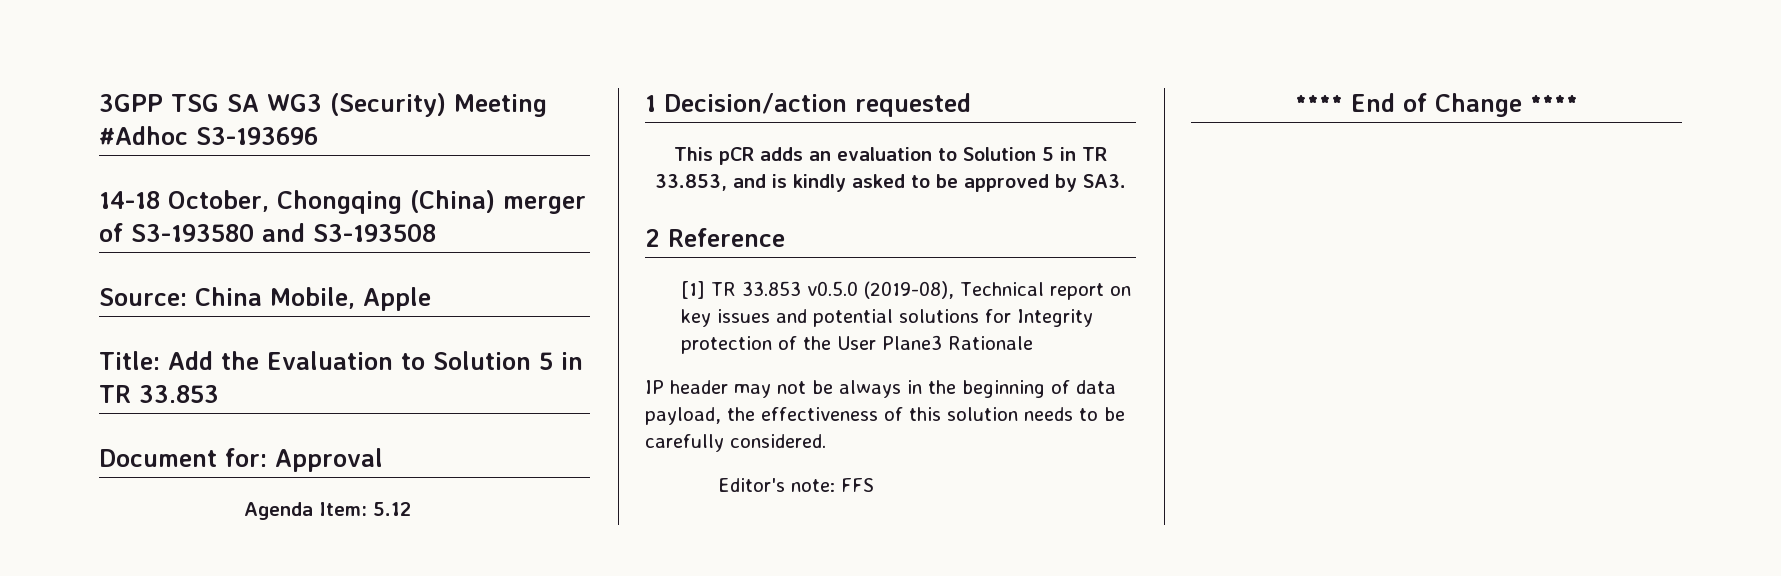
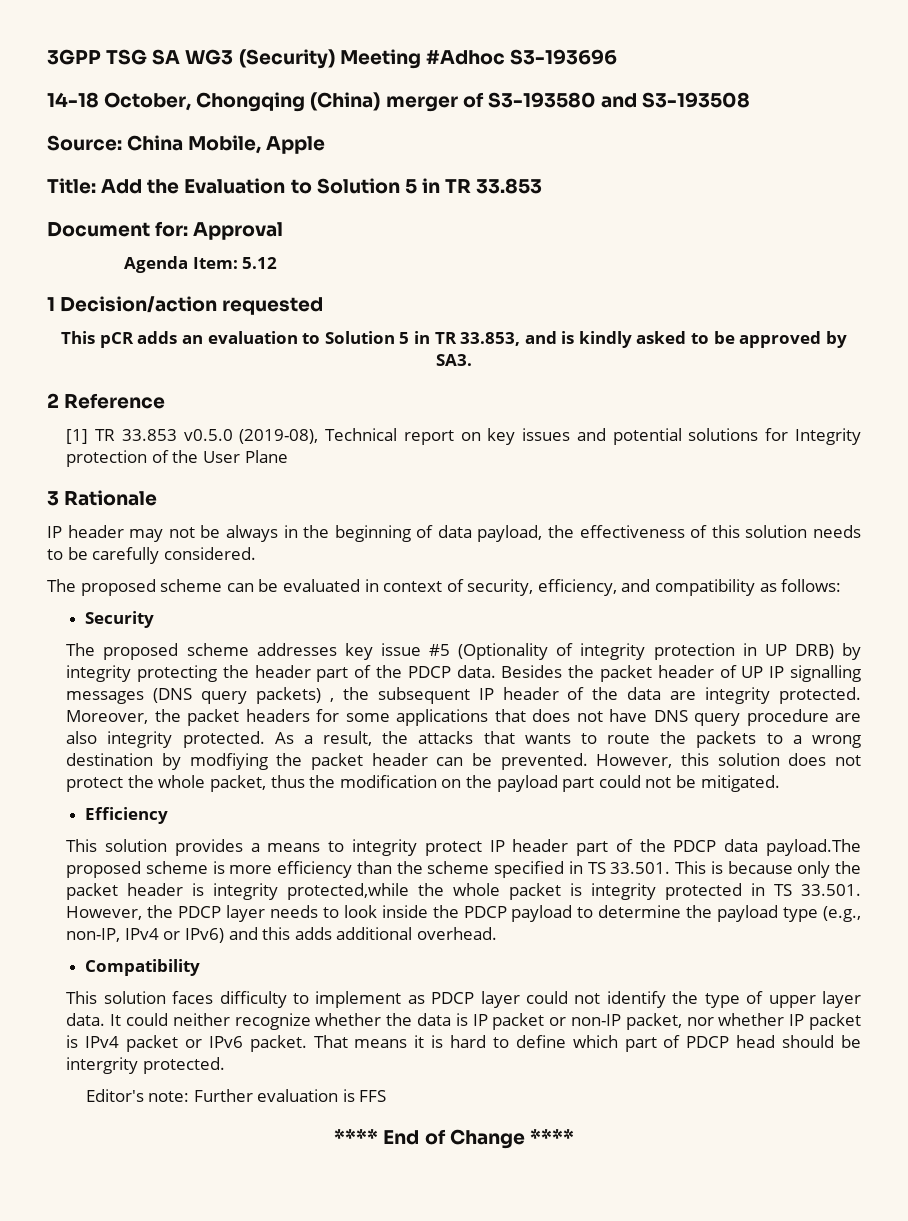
- [1] TR 33.853 v0.5.0 (2019-08), Technical report on key issues and potential solutions for Integrity protection of the User Plane3 Rationale
+ [1] TR 33.853 v0.5.0 (2019-08), Technical report on key issues and potential solutions for Integrity protection of the User Plane
+ 3 Rationale
+ The proposed scheme can be evaluated in context of security, efficiency, and compatibility as follows:
+ Security
+ The proposed scheme addresses key issue #5 (Optionality of integrity protection in UP DRB) by integrity protecting the header part of the PDCP data. Besides the packet header of UP IP signalling messages (DNS query packets) , the subsequent IP header of the data are integrity protected. Moreover, the packet headers for some applications that does not have DNS query procedure are also integrity protected. As a result, the attacks that wants to route the packets to a wrong destination by modfiying the packet header can be prevented. However, this solution does not protect the whole packet, thus the modification on the payload part could not be mitigated.
+ Efficiency
+ This solution provides a means to integrity protect IP header part of the PDCP data payload.The proposed scheme is more efficiency than the scheme specified in TS 33.501. This is because only the packet header is integrity protected,while the whole packet is integrity protected in TS 33.501. However, the PDCP layer needs to look inside the PDCP payload to determine the payload type (e.g., non-IP, IPv4 or IPv6) and this adds additional overhead.
+ Compatibility
+ This solution faces difficulty to implement as PDCP layer could not identify the type of upper layer data. It could neither recognize whether the data is IP packet or non-IP packet, nor whether IP packet is IPv4 packet or IPv6 packet. That means it is hard to define which part of PDCP head should be intergrity protected.
- Editor's note: FFS
+ Editor's note: Further evaluation is FFS

